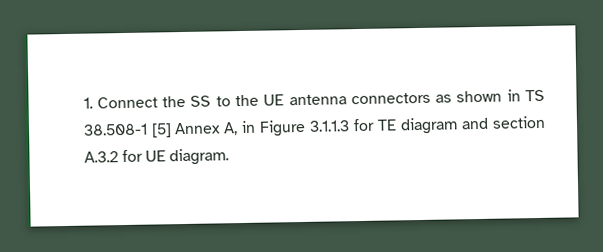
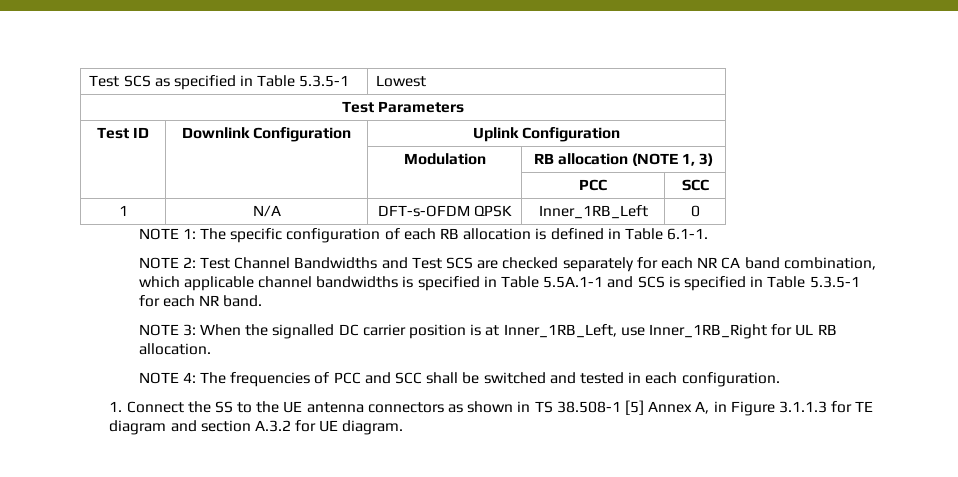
+ Test SCS as specified in Table 5.3.5-1 | Lowest
+ Test Parameters
+ Test ID | Downlink Configuration | Uplink Configuration
+ | | Modulation | RB allocation (NOTE 1, 3)
+ | | | PCC | SCC
+ 1 | N/A | DFT-s-OFDM QPSK | Inner_1RB_Left | 0
+ NOTE 1: The specific configuration of each RB allocation is defined in Table 6.1-1.
+ NOTE 2: Test Channel Bandwidths and Test SCS are checked separately for each NR CA band combination, which applicable channel bandwidths is specified in Table 5.5A.1-1 and SCS is specified in Table 5.3.5-1 for each NR band.
+ NOTE 3: When the signalled DC carrier position is at Inner_1RB_Left, use Inner_1RB_Right for UL RB allocation.
+ NOTE 4: The frequencies of PCC and SCC shall be switched and tested in each configuration.

